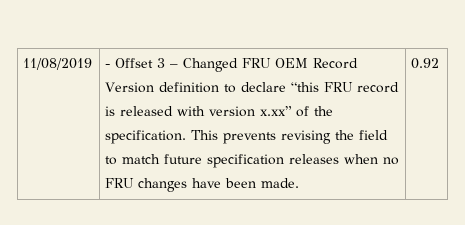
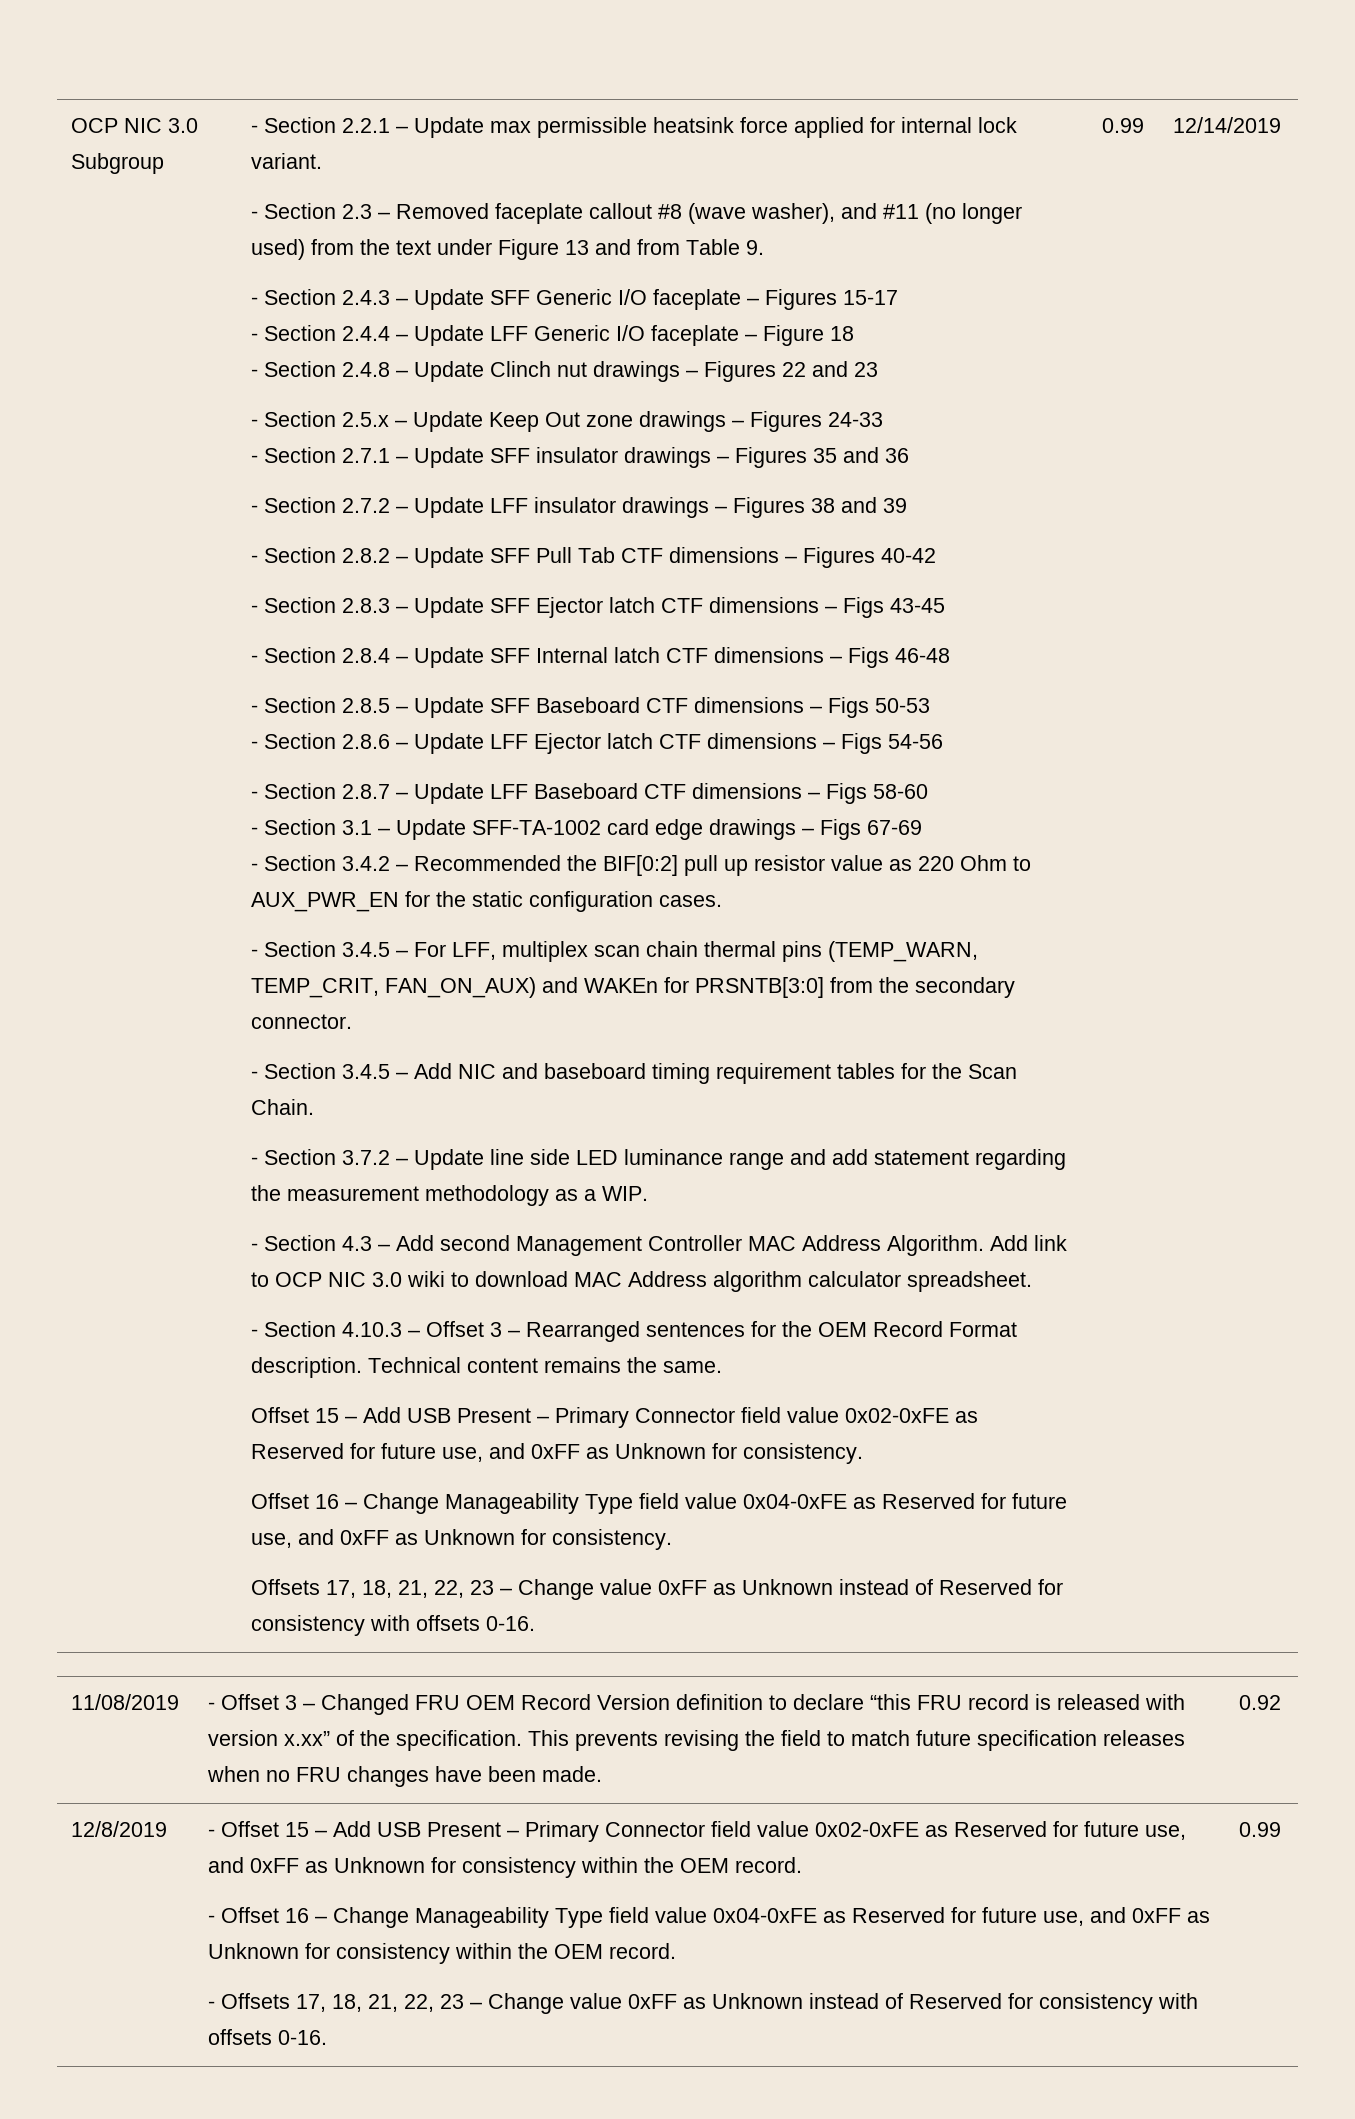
+ OCP NIC 3.0 Subgroup | - Section 2.2.1 – Update max permissible heatsink force applied for internal lock variant.
+ - Section 2.3 – Removed faceplate callout #8 (wave washer), and #11 (no longer used) from the text under Figure 13 and from Table 9.
+ - Section 2.4.3 – Update SFF Generic I/O faceplate – Figures 15-17
+ - Section 2.4.4 – Update LFF Generic I/O faceplate – Figure 18
+ - Section 2.4.8 – Update Clinch nut drawings – Figures 22 and 23
+ - Section 2.5.x – Update Keep Out zone drawings – Figures 24-33
+ - Section 2.7.1 – Update SFF insulator drawings – Figures 35 and 36
+ - Section 2.7.2 – Update LFF insulator drawings – Figures 38 and 39
+ - Section 2.8.2 – Update SFF Pull Tab CTF dimensions – Figures 40-42
+ - Section 2.8.3 – Update SFF Ejector latch CTF dimensions – Figs 43-45
+ - Section 2.8.4 – Update SFF Internal latch CTF dimensions – Figs 46-48
+ - Section 2.8.5 – Update SFF Baseboard CTF dimensions – Figs 50-53
+ - Section 2.8.6 – Update LFF Ejector latch CTF dimensions – Figs 54-56
+ - Section 2.8.7 – Update LFF Baseboard CTF dimensions – Figs 58-60
+ - Section 3.1 – Update SFF-TA-1002 card edge drawings – Figs 67-69
+ - Section 3.4.2 – Recommended the BIF[0:2] pull up resistor value as 220 Ohm to AUX_PWR_EN for the static configuration cases.
+ - Section 3.4.5 – For LFF, multiplex scan chain thermal pins (TEMP_WARN, TEMP_CRIT, FAN_ON_AUX) and WAKEn for PRSNTB[3:0] from the secondary connector.
+ - Section 3.4.5 – Add NIC and baseboard timing requirement tables for the Scan Chain.
+ - Section 3.7.2 – Update line side LED luminance range and add statement regarding the measurement methodology as a WIP.
+ - Section 4.3 – Add second Management Controller MAC Address Algorithm. Add link to OCP NIC 3.0 wiki to download MAC Address algorithm calculator spreadsheet.
+ - Section 4.10.3 – Offset 3 – Rearranged sentences for the OEM Record Format description. Technical content remains the same.
+ Offset 15 – Add USB Present – Primary Connector field value 0x02-0xFE as Reserved for future use, and 0xFF as Unknown for consistency.
+ Offset 16 – Change Manageability Type field value 0x04-0xFE as Reserved for future use, and 0xFF as Unknown for consistency.
+ Offsets 17, 18, 21, 22, 23 – Change value 0xFF as Unknown instead of Reserved for consistency with offsets 0-16. | 0.99 | 12/14/2019
+ 12/8/2019 | - Offset 15 – Add USB Present – Primary Connector field value 0x02-0xFE as Reserved for future use, and 0xFF as Unknown for consistency within the OEM record.
+ - Offset 16 – Change Manageability Type field value 0x04-0xFE as Reserved for future use, and 0xFF as Unknown for consistency within the OEM record.
+ - Offsets 17, 18, 21, 22, 23 – Change value 0xFF as Unknown instead of Reserved for consistency with offsets 0-16. | 0.99

